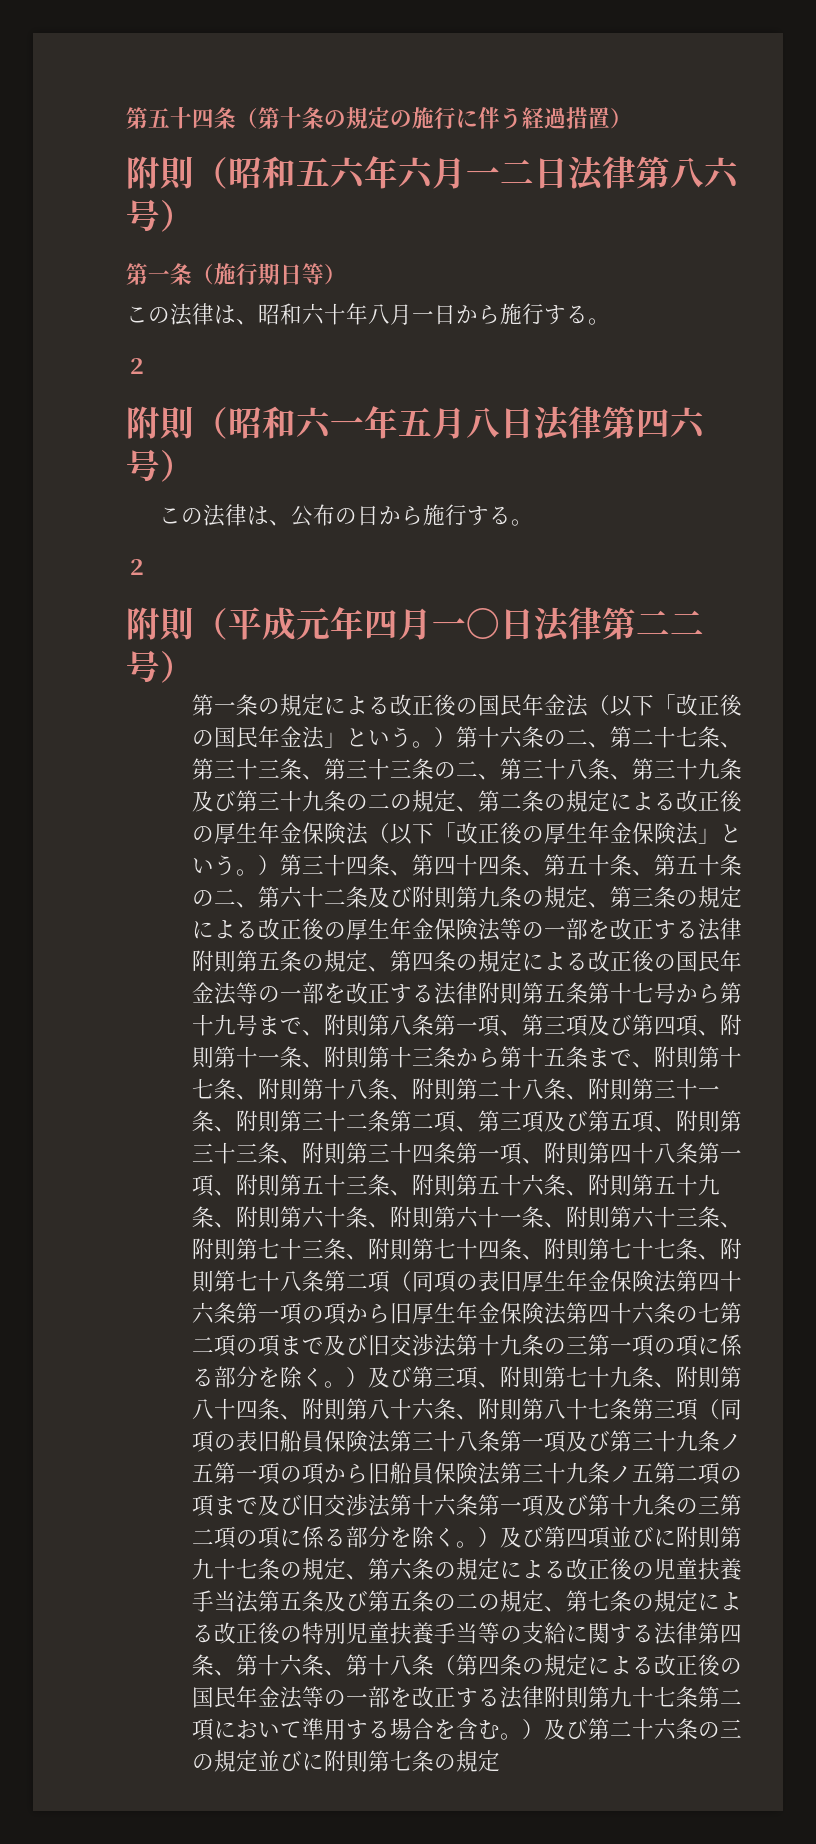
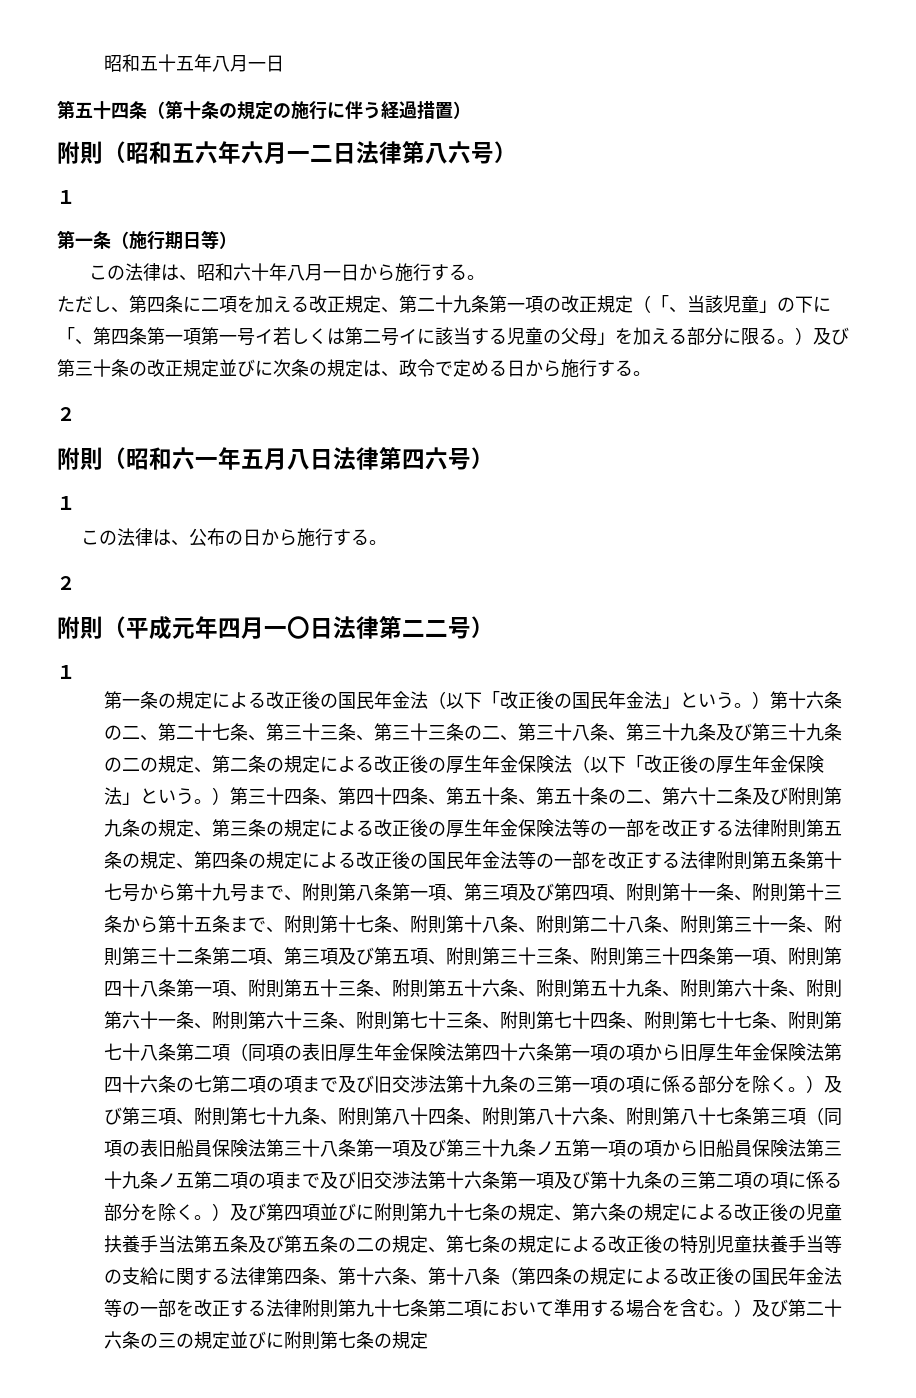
+ 昭和五十五年八月一日
  附則（昭和五六年六月一二日法律第八六号）
+ １
+ ただし、第四条に二項を加える改正規定、第二十九条第一項の改正規定（「、当該児童」の下に「、第四条第一項第一号イ若しくは第二号イに該当する児童の父母」を加える部分に限る。）及び第三十条の改正規定並びに次条の規定は、政令で定める日から施行する。
  附則（昭和六一年五月八日法律第四六号）
+ １
  附則（平成元年四月一〇日法律第二二号）
+ １

